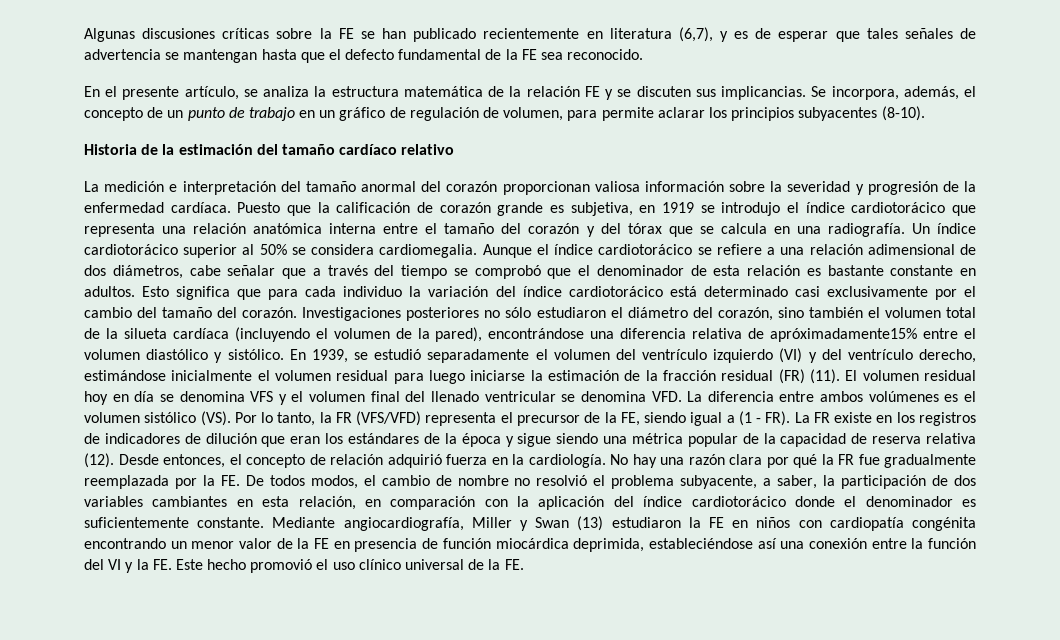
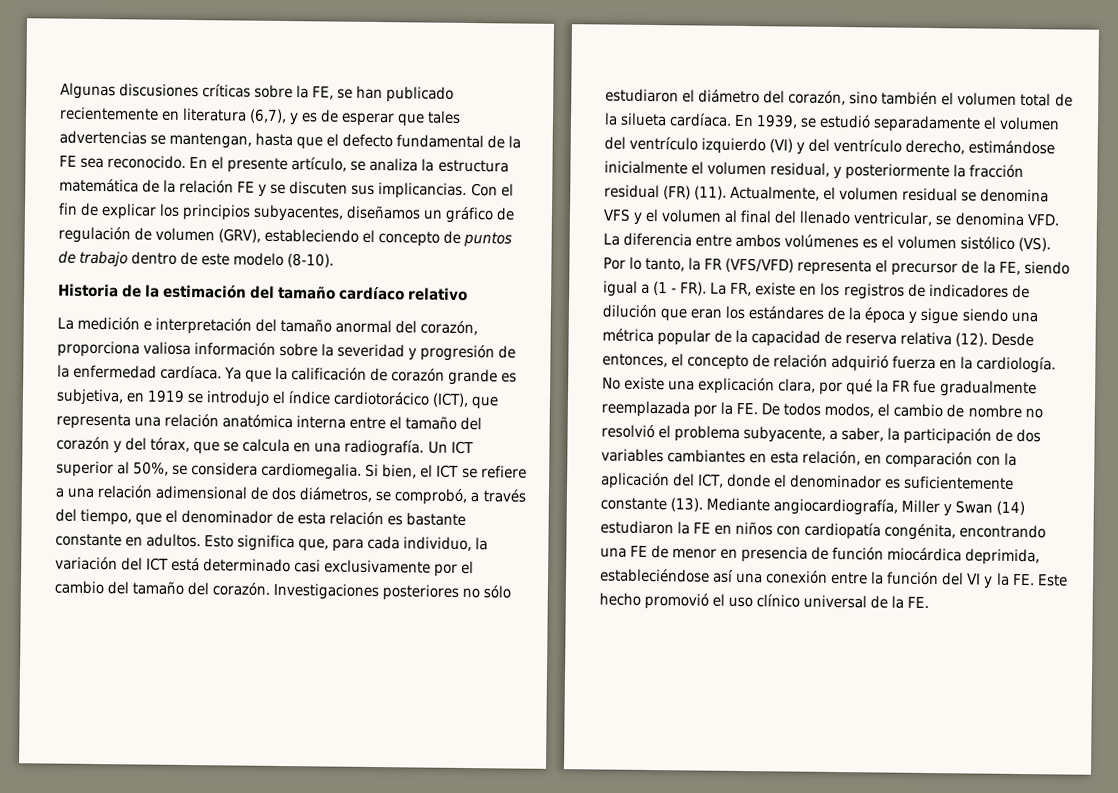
- Algunas discusiones críticas sobre la FE se han publicado recientemente en literatura (6,7), y es de esperar que tales señales de advertencia se mantengan hasta que el defecto fundamental de la FE sea reconocido.
- En el presente artículo, se analiza la estructura matemática de la relación FE y se discuten sus implicancias.
+ Algunas discusiones críticas sobre la FE, se han publicado recientemente en literatura (6,7), y es de esperar que tales advertencias se mantengan, hasta que el defecto fundamental de la FE sea reconocido. En el presente artículo, se analiza la estructura matemática de la relación FE y se discuten sus implicancias.
- Se incorpora, además, el concepto de un punto de trabajo en un gráfico de regulación de volumen, para permite aclarar los principios subyacentes (8-10).
+ Con el fin de explicar los principios subyacentes, diseñamos un gráfico de regulación de volumen (GRV), estableciendo el concepto de puntos de trabajo dentro de este modelo (8-10).
- La medición e interpretación del tamaño anormal del corazón proporcionan valiosa información sobre la severidad y progresión de la enfermedad cardíaca.
+ La medición e interpretación del tamaño anormal del corazón, proporciona valiosa información sobre la severidad y progresión de la enfermedad cardíaca.
- Puesto que la calificación de corazón grande es subjetiva, en 1919 se introdujo el índice cardiotorácico que representa una relación anatómica interna entre el tamaño del corazón y del tórax que se calcula en una radiografía.
+ Ya que la calificación de corazón grande es subjetiva, en 1919 se introdujo el índice cardiotorácico (ICT), que representa una relación anatómica interna entre el tamaño del corazón y del tórax, que se calcula en una radiografía.
- Un índice cardiotorácico superior al 50% se considera cardiomegalia.
+ Un ICT superior al 50%, se considera cardiomegalia.
- Aunque el índice cardiotorácico se refiere a una relación adimensional de dos diámetros, cabe señalar que a través del tiempo se comprobó que el denominador de esta relación es bastante constante en adultos.
+ Si bien, el ICT se refiere a una relación adimensional de dos diámetros, se comprobó, a través del tiempo, que el denominador de esta relación es bastante constante en adultos.
- Esto significa que para cada individuo la variación del índice cardiotorácico está determinado casi exclusivamente por el cambio del tamaño del corazón.
+ Esto significa que, para cada individuo, la variación del ICT está determinado casi exclusivamente por el cambio del tamaño del corazón.
- Investigaciones posteriores no sólo estudiaron el diámetro del corazón, sino también el volumen total de la silueta cardíaca (incluyendo el volumen de la pared), encontrándose una diferencia relativa de apróximadamente15% entre el volumen diastólico y sistólico.
+ Investigaciones posteriores no sólo estudiaron el diámetro del corazón, sino también el volumen total de la silueta cardíaca.
- En 1939, se estudió separadamente el volumen del ventrículo izquierdo (VI) y del ventrículo derecho, estimándose inicialmente el volumen residual para luego iniciarse la estimación de la fracción residual (FR) (11).
+ En 1939, se estudió separadamente el volumen del ventrículo izquierdo (VI) y del ventrículo derecho, estimándose inicialmente el volumen residual, y posteriormente la fracción residual (FR) (11).
- El volumen residual hoy en día se denomina VFS y el volumen final del llenado ventricular se denomina VFD. La diferencia entre ambos volúmenes es el volumen sistólico (VS). Por lo tanto, la FR (VFS/VFD) representa el precursor de la FE, siendo igual a (1 - FR). La FR existe en los registros de indicadores de dilución que eran los estándares de la época y sigue siendo una métrica popular de la capacidad de reserva relativa (12).
+ Actualmente, el volumen residual se denomina VFS y el volumen al final del llenado ventricular, se denomina VFD. La diferencia entre ambos volúmenes es el volumen sistólico (VS). Por lo tanto, la FR (VFS/VFD) representa el precursor de la FE, siendo igual a (1 - FR). La FR, existe en los registros de indicadores de dilución que eran los estándares de la época y sigue siendo una métrica popular de la capacidad de reserva relativa (12).
- No hay una razón clara por qué la FR fue gradualmente reemplazada por la FE. De todos modos, el cambio de nombre no resolvió el problema subyacente, a saber, la participación de dos variables cambiantes en esta relación, en comparación con la aplicación del índice cardiotorácico donde el denominador es suficientemente constante.
+ No existe una explicación clara, por qué la FR fue gradualmente reemplazada por la FE. De todos modos, el cambio de nombre no resolvió el problema subyacente, a saber, la participación de dos variables cambiantes en esta relación, en comparación con la aplicación del ICT, donde el denominador es suficientemente constante (13).
- Mediante angiocardiografía, Miller y Swan (13) estudiaron la FE en niños con cardiopatía congénita encontrando un menor valor de la FE en presencia de función miocárdica deprimida, estableciéndose así una conexión entre la función del VI y la FE. Este hecho promovió el uso clínico universal de la FE.
+ Mediante angiocardiografía, Miller y Swan (14) estudiaron la FE en niños con cardiopatía congénita, encontrando una FE de menor en presencia de función miocárdica deprimida, estableciéndose así una conexión entre la función del VI y la FE. Este hecho promovió el uso clínico universal de la FE.

